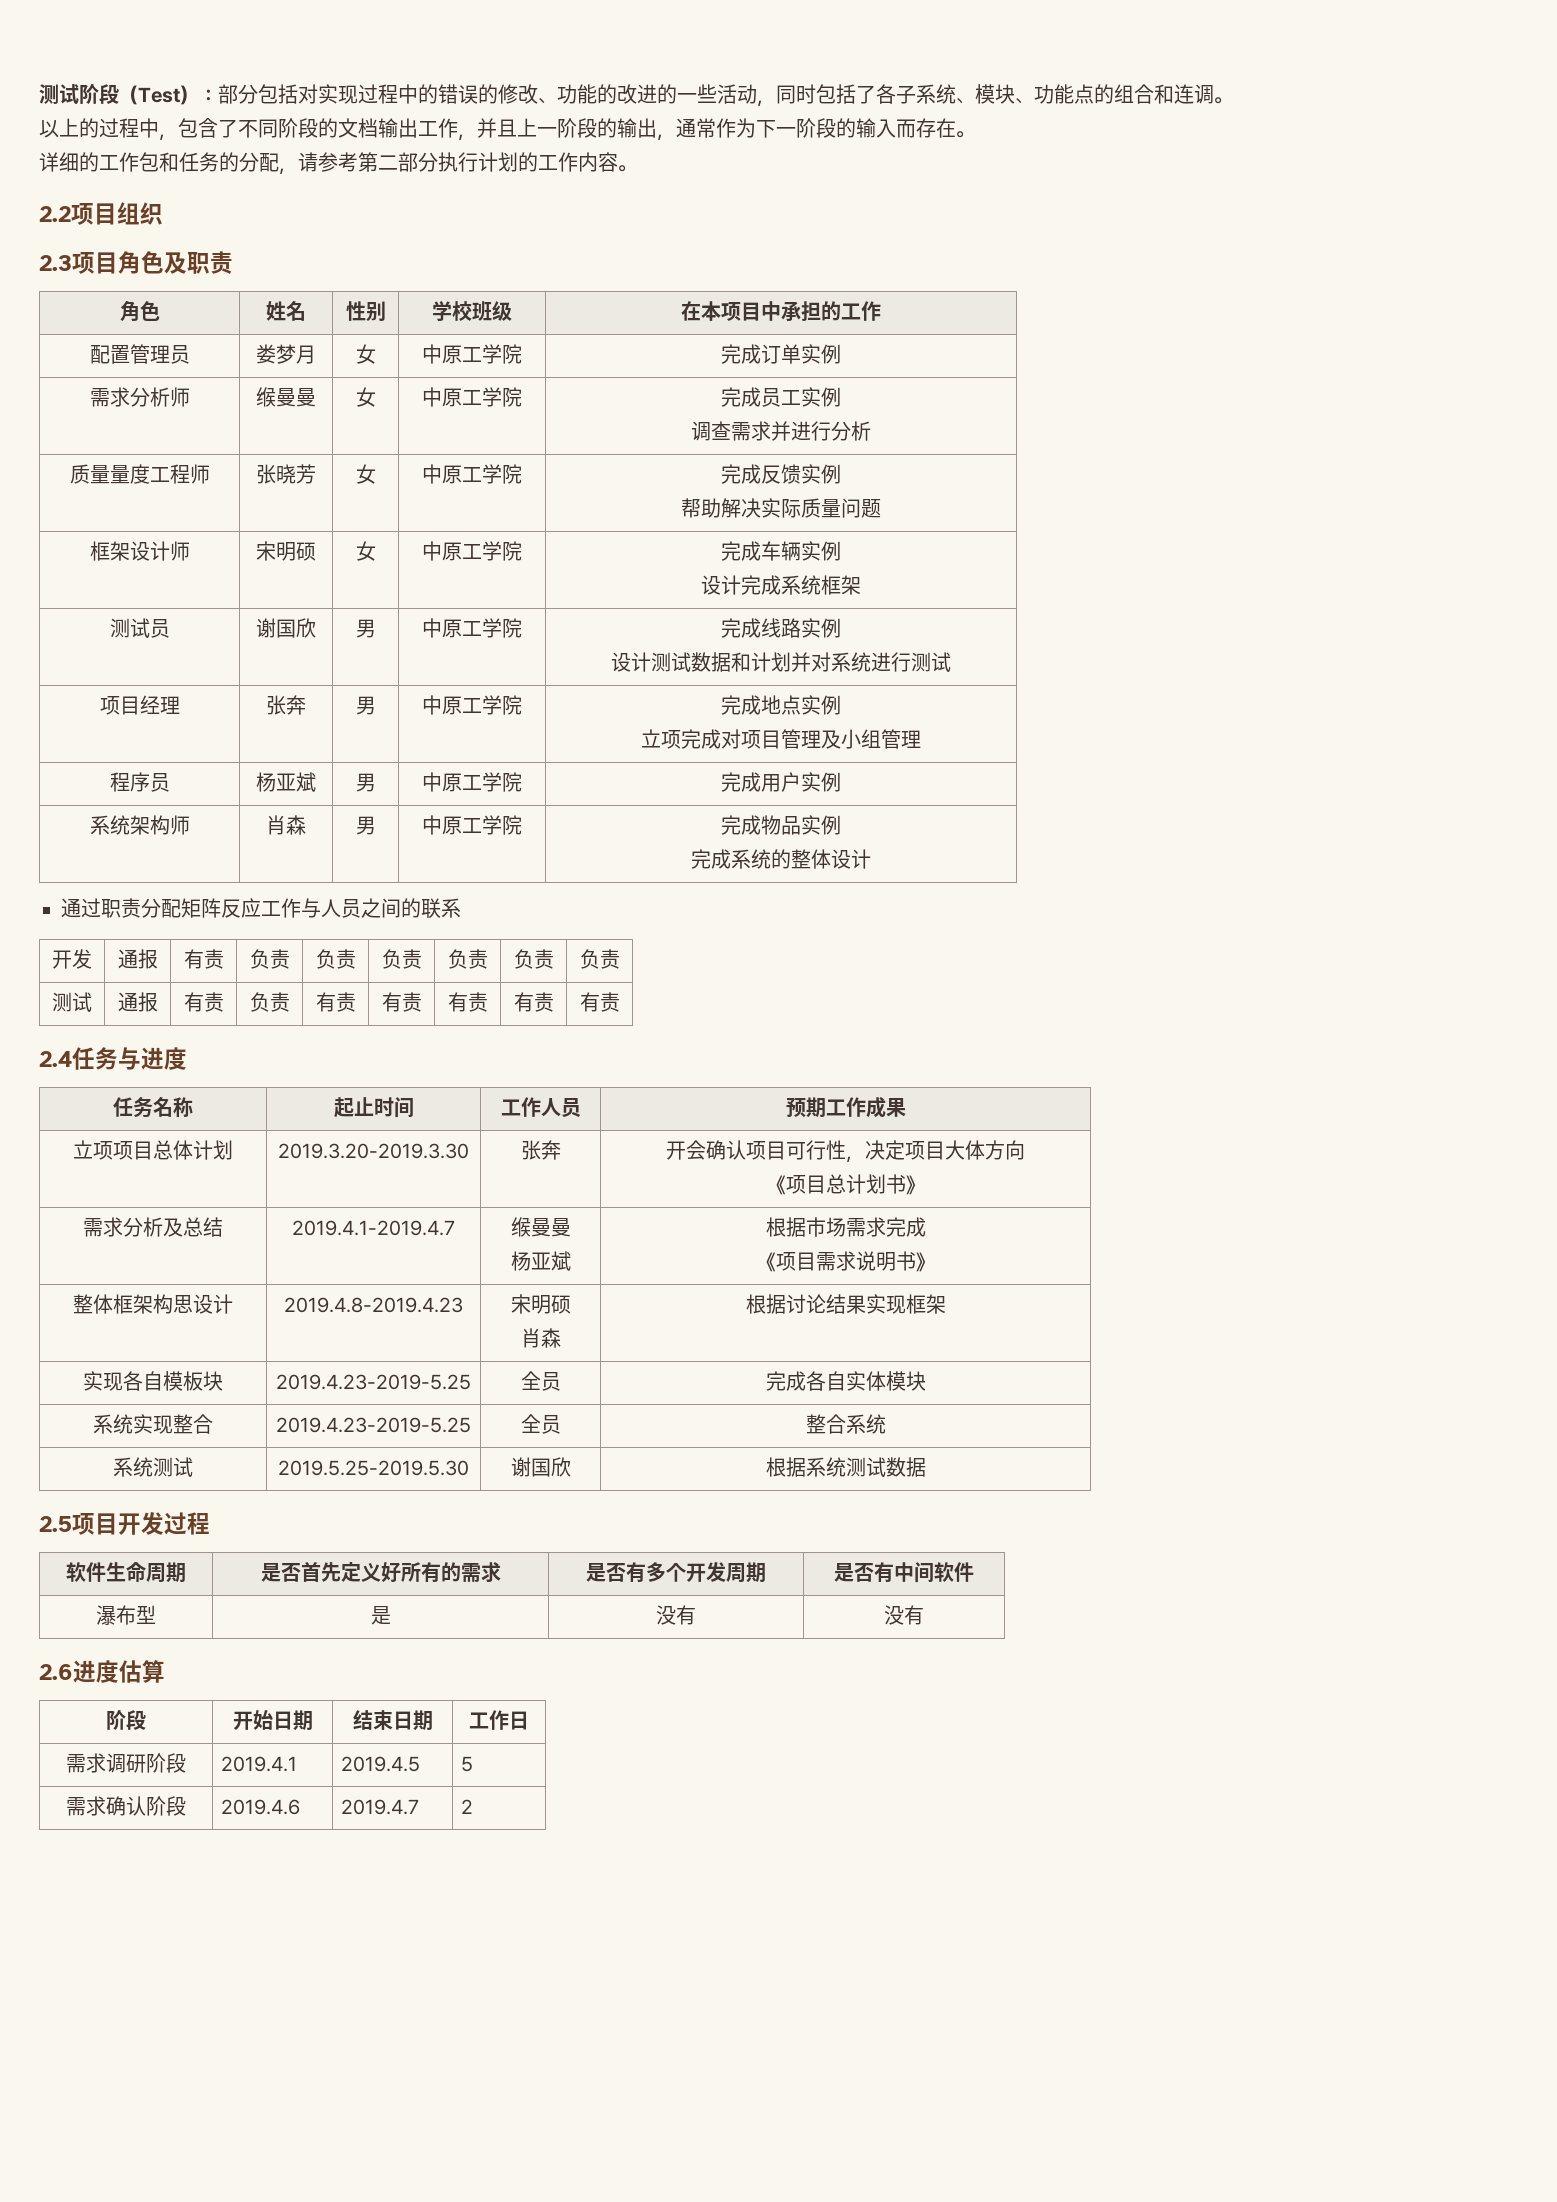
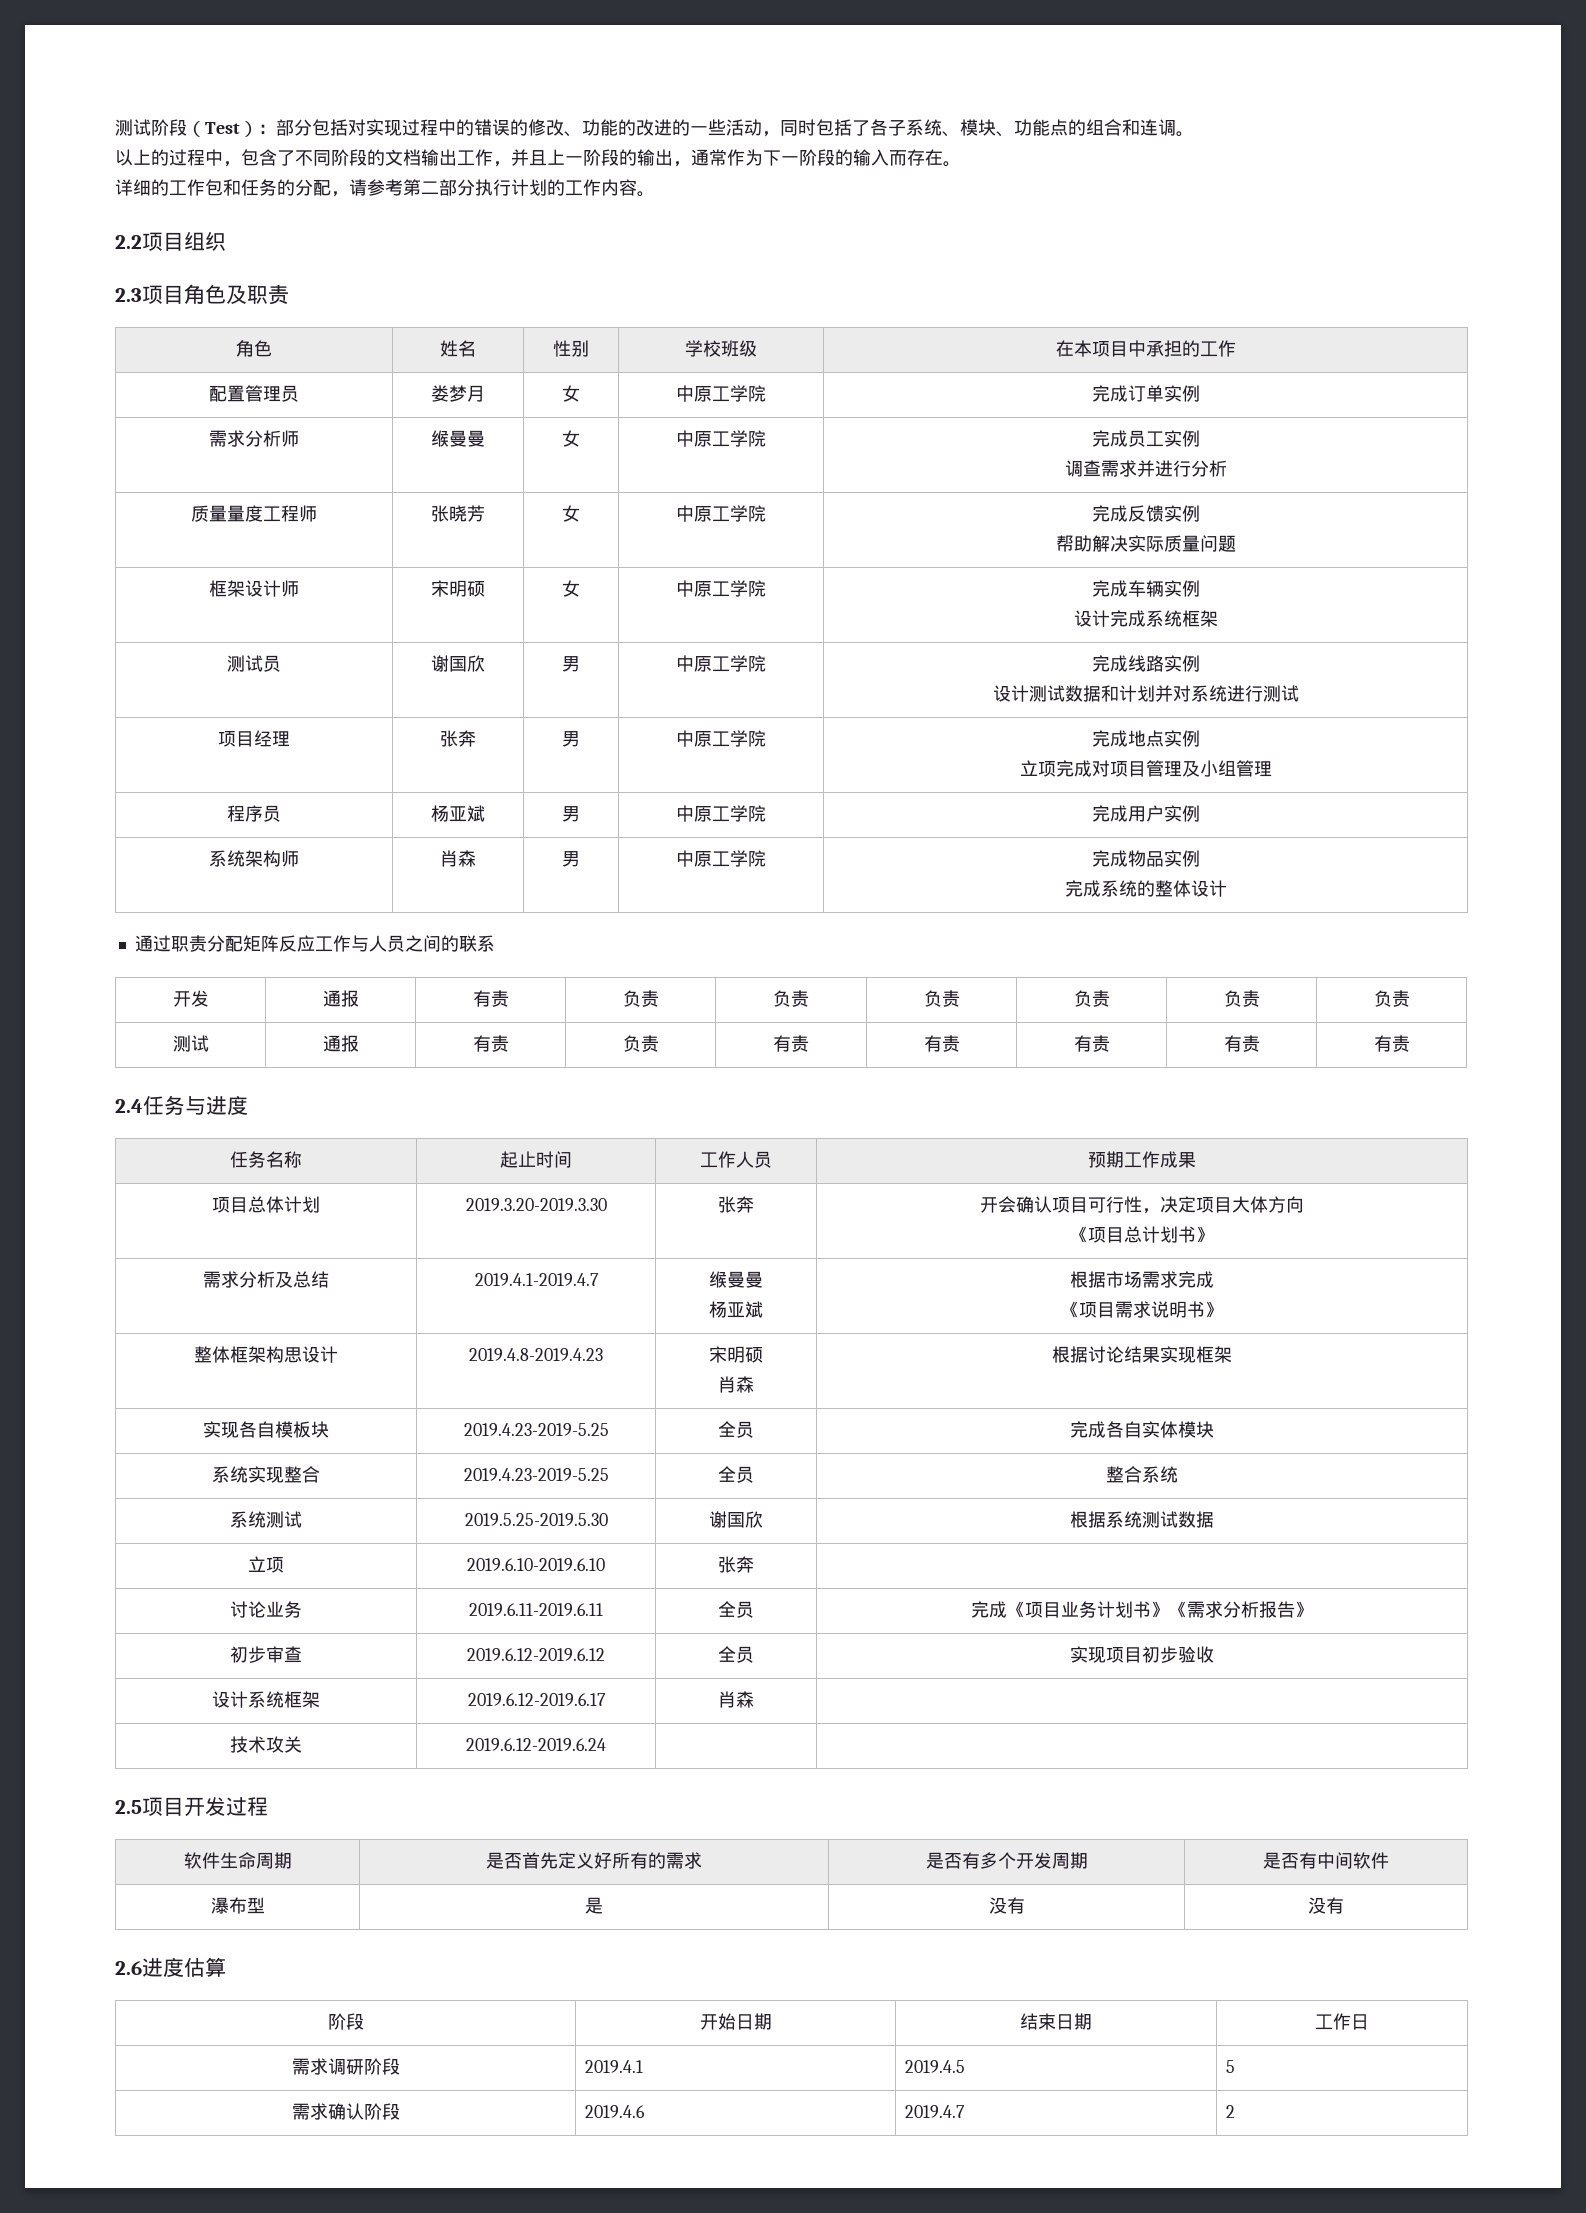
- 立项项目总体计划 | 2019.3.20-2019.3.30 | 张奔 | 开会确认项目可行性，决定项目大体方向
+ 项目总体计划 | 2019.3.20-2019.3.30 | 张奔 | 开会确认项目可行性，决定项目大体方向
+ 立项 | 2019.6.10-2019.6.10 | 张奔 |
+ 讨论业务 | 2019.6.11-2019.6.11 | 全员 | 完成《项目业务计划书》《需求分析报告》
+ 初步审查 | 2019.6.12-2019.6.12 | 全员 | 实现项目初步验收
+ 设计系统框架 | 2019.6.12-2019.6.17 | 肖森 |
+ 技术攻关 | 2019.6.12-2019.6.24 | |

